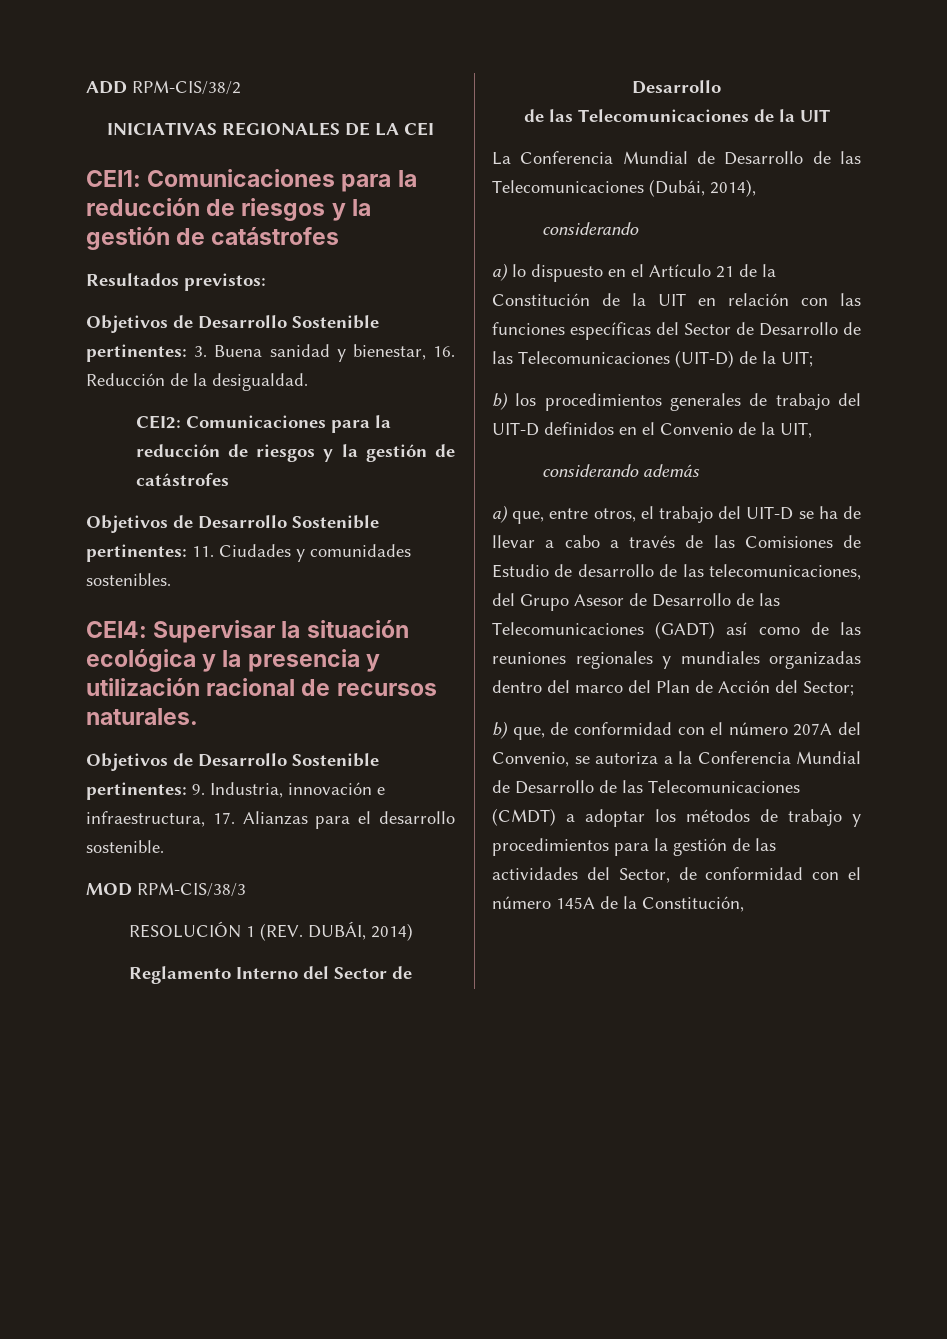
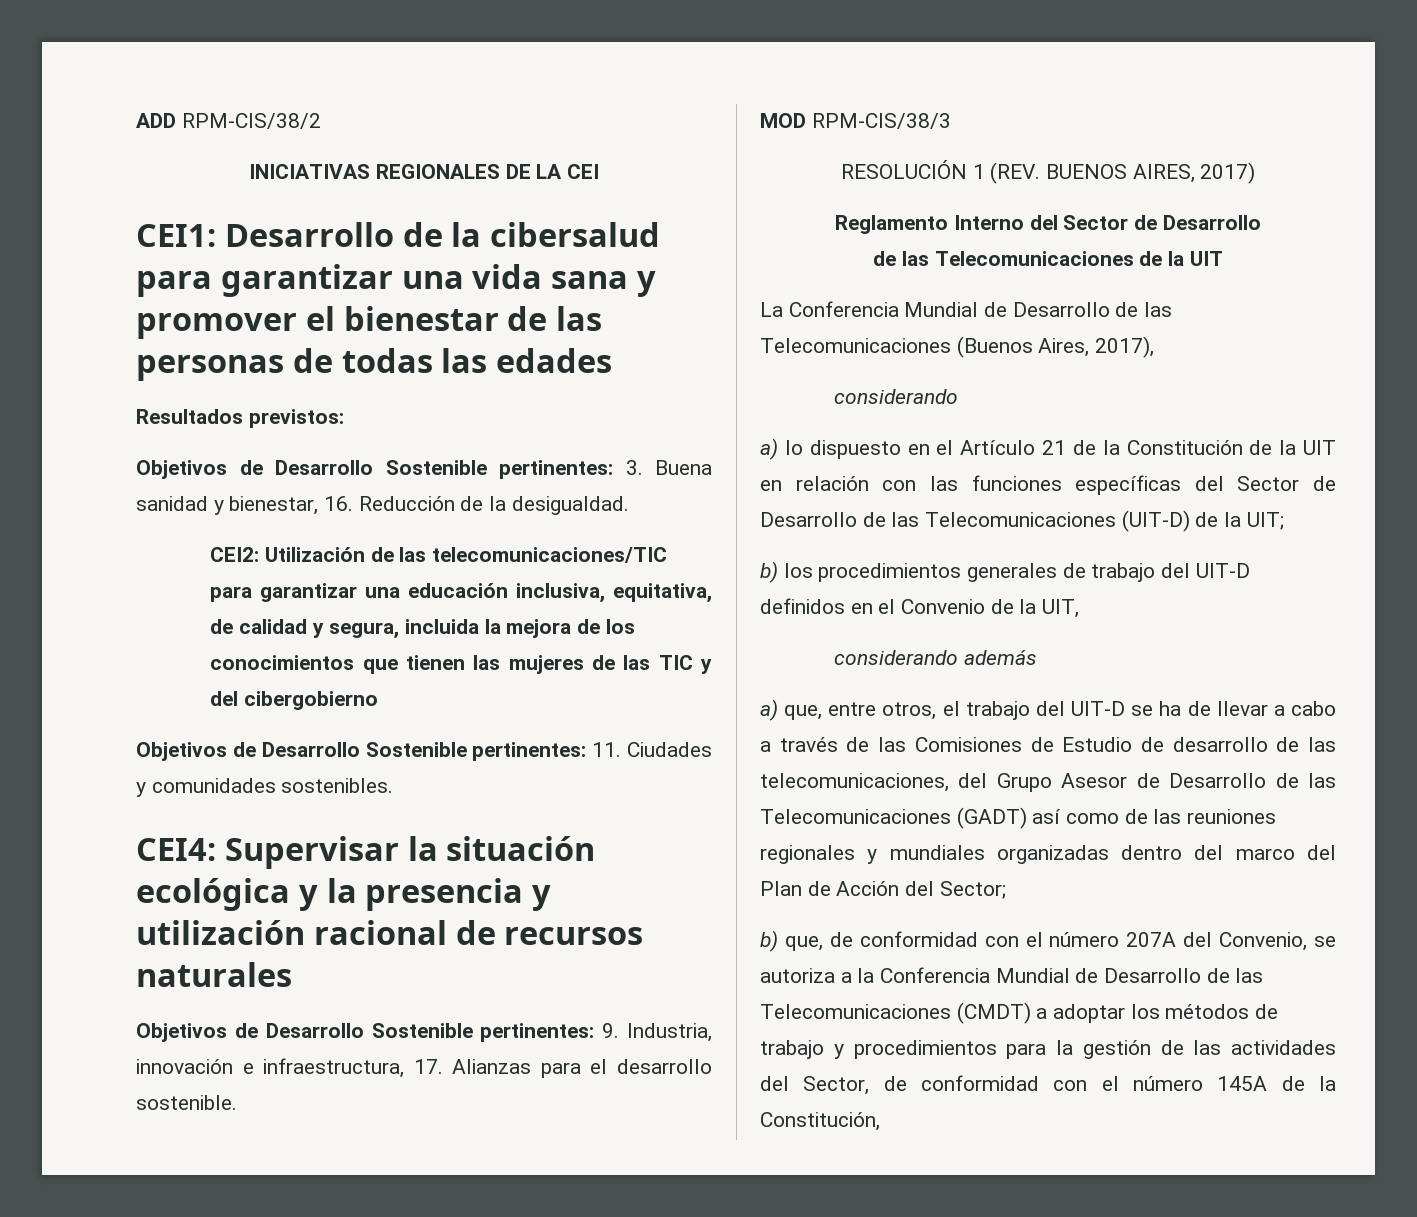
- CEI1: Comunicaciones para la reducción de riesgos y la gestión de catástrofes
+ CEI1: Desarrollo de la cibersalud para garantizar una vida sana y promover el bienestar de las personas de todas las edades
- CEI2: Comunicaciones para la reducción de riesgos y la gestión de catástrofes
+ CEI2: Utilización de las telecomunicaciones/TIC para garantizar una educación inclusiva, equitativa, de calidad y segura, incluida la mejora de los conocimientos que tienen las mujeres de las TIC y del cibergobierno
- CEI4: Supervisar la situación ecológica y la presencia y utilización racional de recursos naturales.
+ CEI4: Supervisar la situación ecológica y la presencia y utilización racional de recursos naturales
- RESOLUCIÓN 1 (REV. DUBÁI, 2014)
+ RESOLUCIÓN 1 (REV. BUENOS AIRES, 2017)
- La Conferencia Mundial de Desarrollo de las Telecomunicaciones (Dubái, 2014),
+ La Conferencia Mundial de Desarrollo de las Telecomunicaciones (Buenos Aires, 2017),

